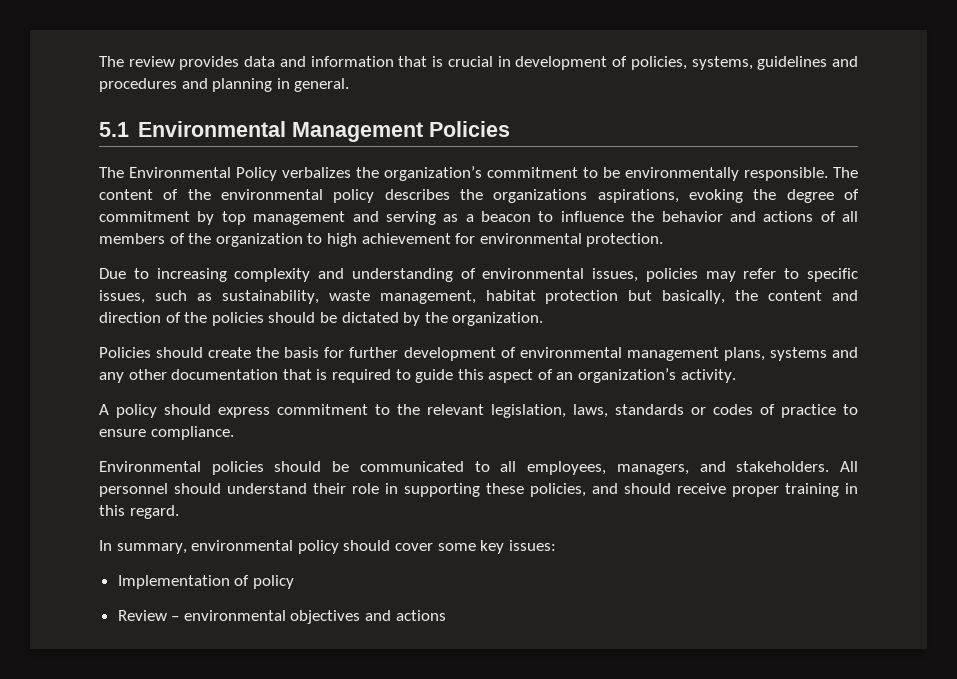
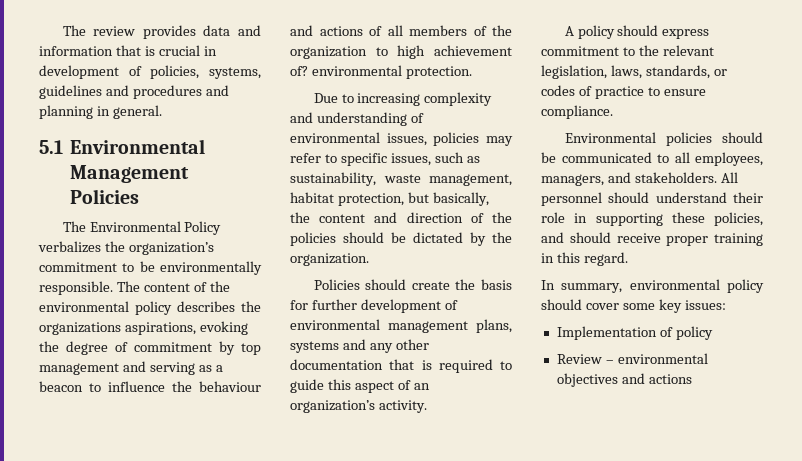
- The content of the environmental policy describes the organizations aspirations, evoking the degree of commitment by top management and serving as a beacon to influence the behavior and actions of all members of the organization to high achievement for environmental protection.
+ The content of the environmental policy describes the organizations aspirations, evoking the degree of commitment by top management and serving as a beacon to influence the behaviour and actions of all members of the organization to high achievement of? environmental protection.
- Due to increasing complexity and understanding of environmental issues, policies may refer to specific issues, such as sustainability, waste management, habitat protection but basically, the content and direction of the policies should be dictated by the organization.
+ Due to increasing complexity and understanding of environmental issues, policies may refer to specific issues, such as sustainability, waste management, habitat protection, but basically, the content and direction of the policies should be dictated by the organization.
- A policy should express commitment to the relevant legislation, laws, standards or codes of practice to ensure compliance.
+ A policy should express commitment to the relevant legislation, laws, standards, or codes of practice to ensure compliance.

